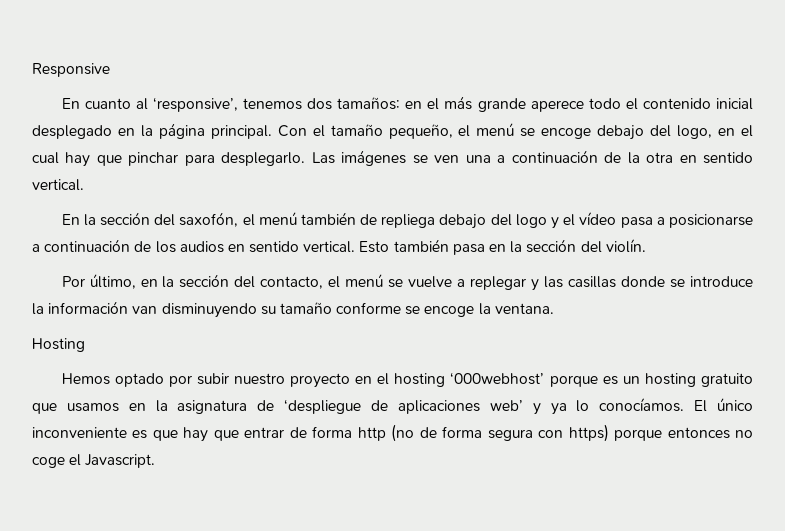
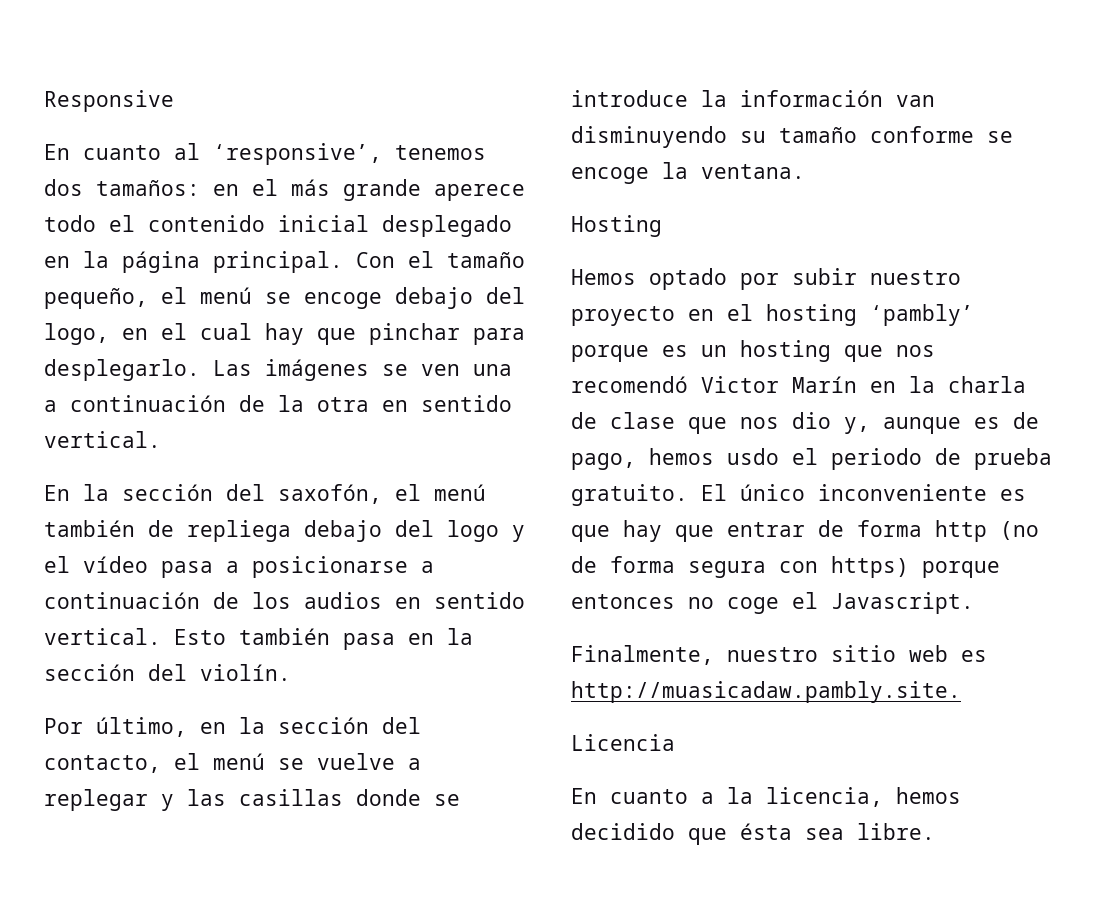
- Hemos optado por subir nuestro proyecto en el hosting ‘000webhost’ porque es un hosting gratuito que usamos en la asignatura de ‘despliegue de aplicaciones web’ y ya lo conocíamos.
+ Hemos optado por subir nuestro proyecto en el hosting ‘pambly’ porque es un hosting que nos recomendó Victor Marín en la charla de clase que nos dio y, aunque es de pago, hemos usdo el periodo de prueba gratuito.
+ Finalmente, nuestro sitio web es http://muasicadaw.pambly.site.
+ Licencia
+ En cuanto a la licencia, hemos decidido que ésta sea libre.

